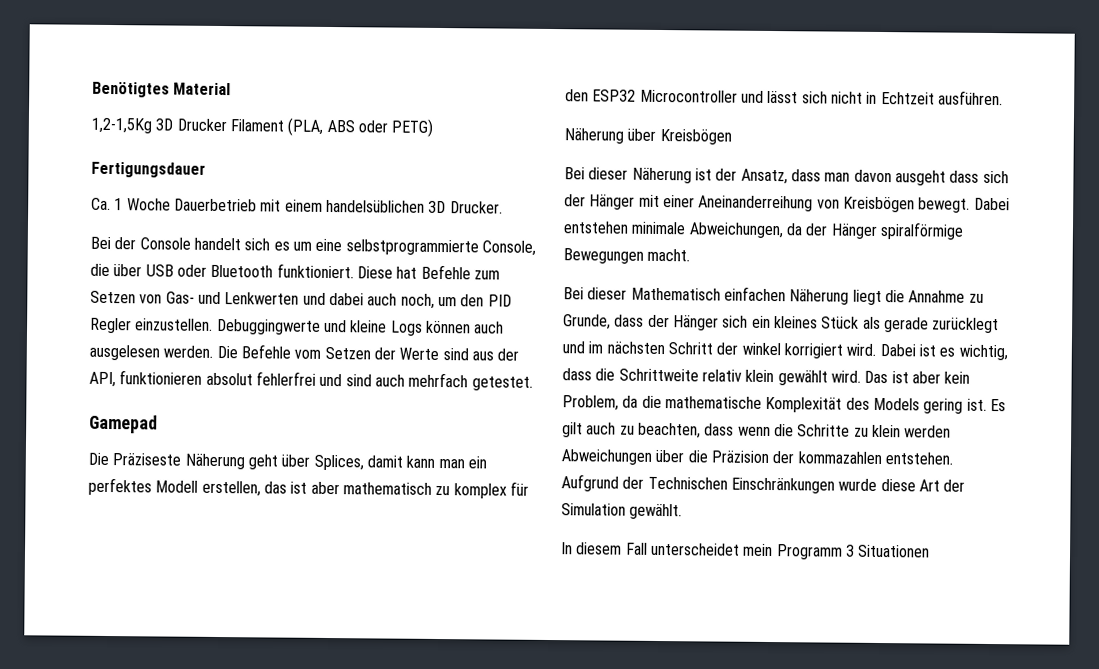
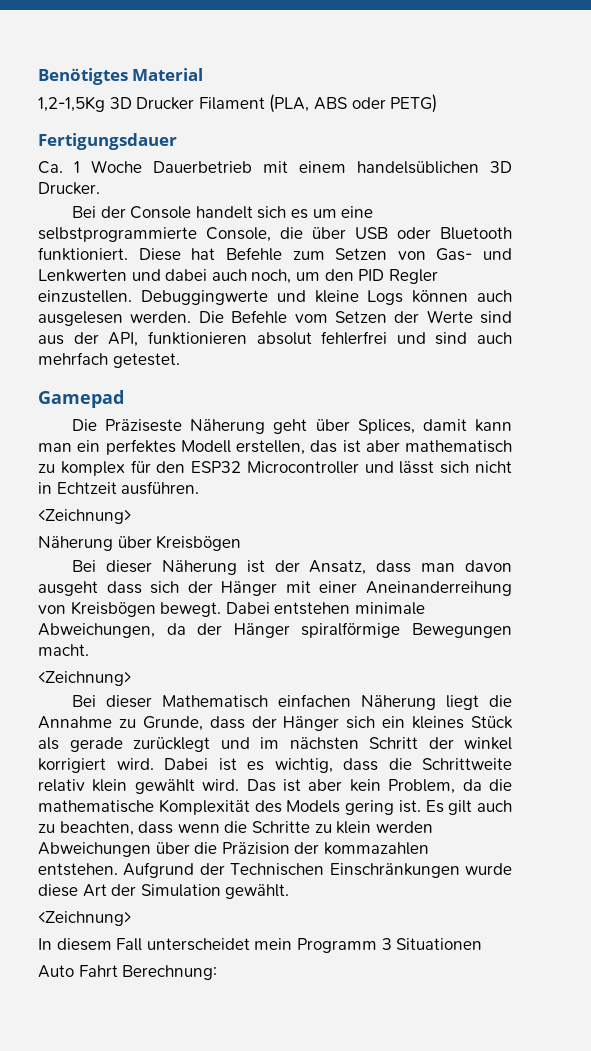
  Die Präziseste Näherung geht über Splices, damit kann man ein perfektes Modell erstellen, das ist aber mathematisch zu komplex für den ESP32 Microcontroller und lässt sich nicht in Echtzeit ausführen.
+ <Zeichnung>
  Dabei entstehen minimale Abweichungen, da der Hänger spiralförmige Bewegungen macht.
+ <Zeichnung>
  Aufgrund der Technischen Einschränkungen wurde diese Art der Simulation gewählt.
+ <Zeichnung>
+ Auto Fahrt Berechnung:

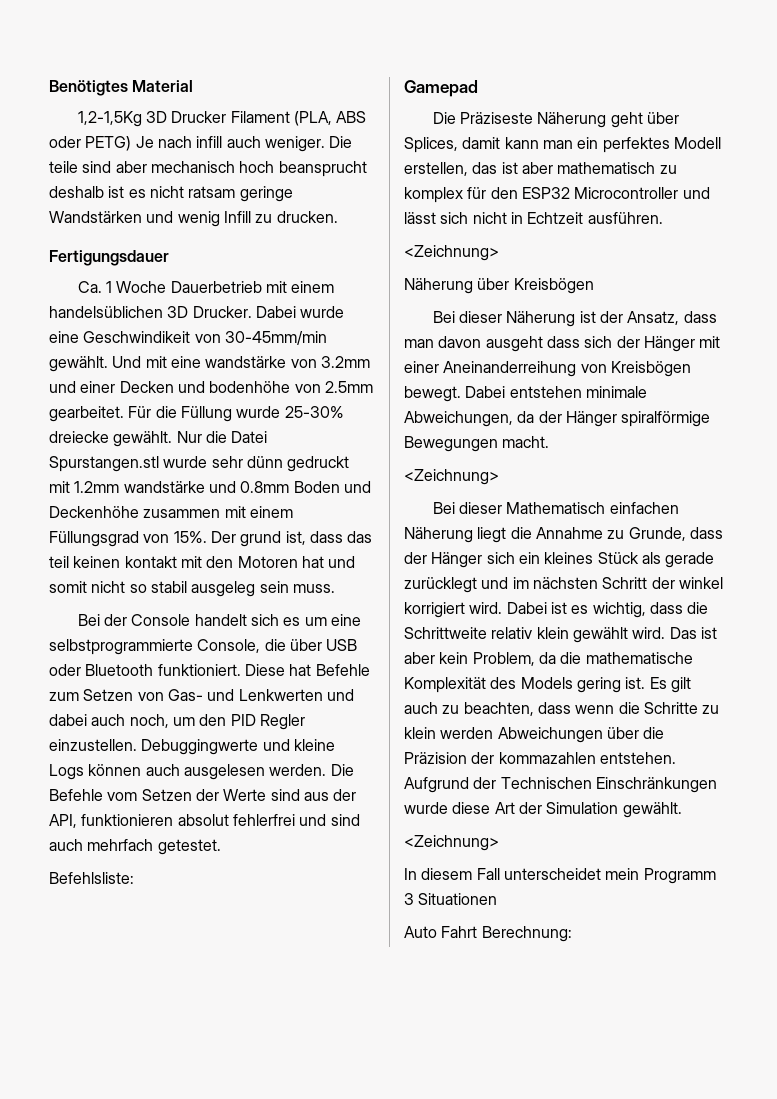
- 1,2-1,5Kg 3D Drucker Filament (PLA, ABS oder PETG)
+ 1,2-1,5Kg 3D Drucker Filament (PLA, ABS oder PETG) Je nach infill auch weniger. Die teile sind aber mechanisch hoch beansprucht deshalb ist es nicht ratsam geringe Wandstärken und wenig Infill zu drucken.
+ Dabei wurde eine Geschwindikeit von 30-45mm/min gewählt. Und mit eine wandstärke von 3.2mm und einer Decken und bodenhöhe von 2.5mm gearbeitet. Für die Füllung wurde 25-30% dreiecke gewählt. Nur die Datei Spurstangen.stl wurde sehr dünn gedruckt mit 1.2mm wandstärke und 0.8mm Boden und Deckenhöhe zusammen mit einem Füllungsgrad von 15%. Der grund ist, dass das teil keinen kontakt mit den Motoren hat und somit nicht so stabil ausgeleg sein muss.
+ Befehlsliste:

